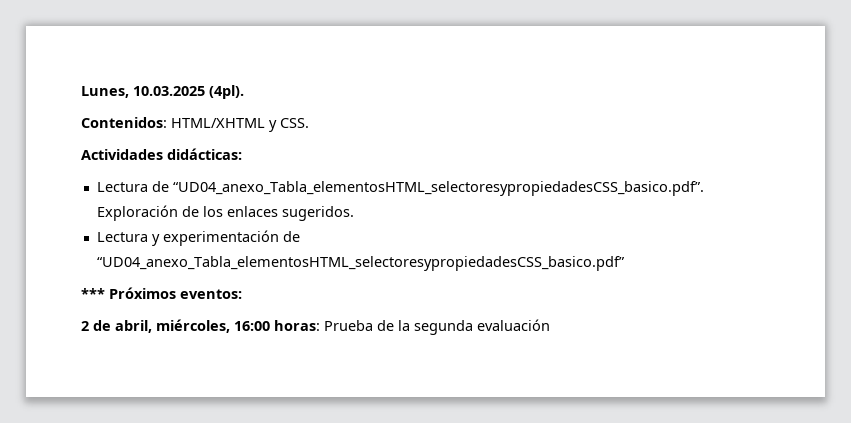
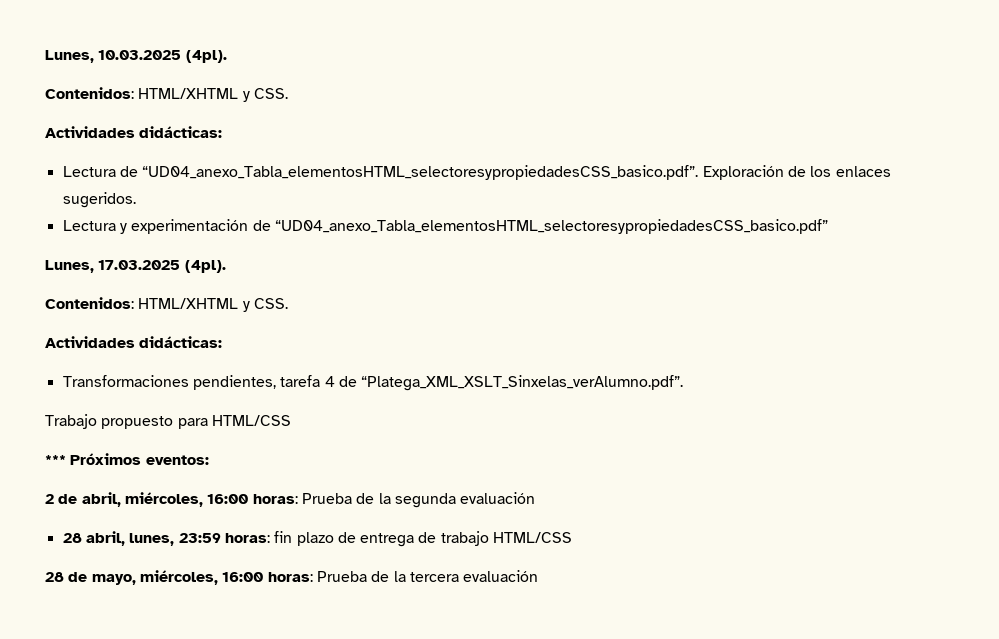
+ Lunes, 17.03.2025 (4pl).
+ Contenidos: HTML/XHTML y CSS.
+ Actividades didácticas:
+ Transformaciones pendientes, tarefa 4 de “Platega_XML_XSLT_Sinxelas_verAlumno.pdf”.
+ Trabajo propuesto para HTML/CSS
+ 28 abril, lunes, 23:59 horas: fin plazo de entrega de trabajo HTML/CSS
+ 28 de mayo, miércoles, 16:00 horas: Prueba de la tercera evaluación

